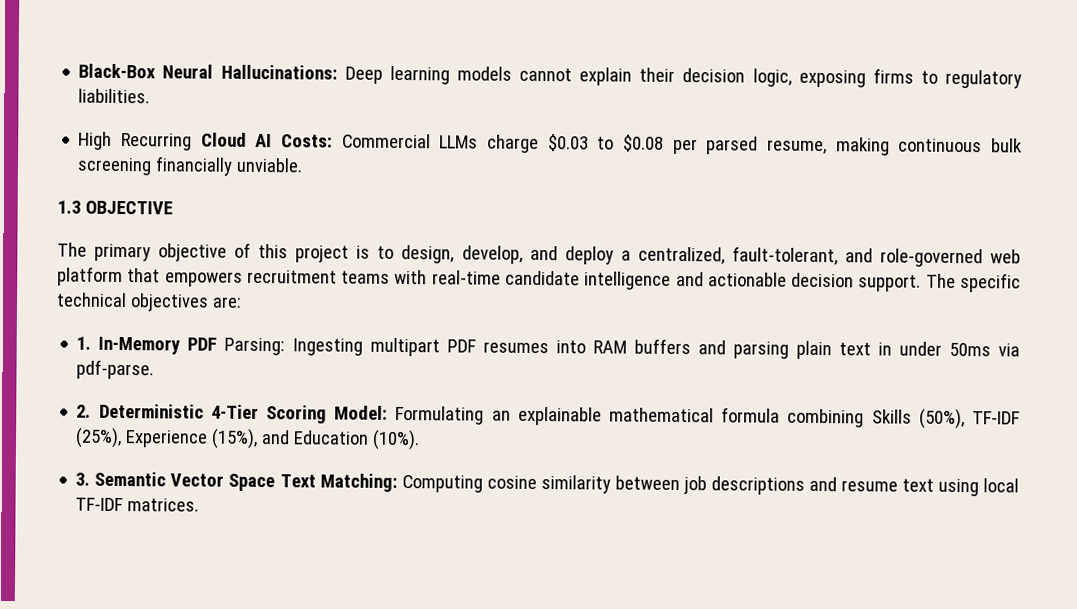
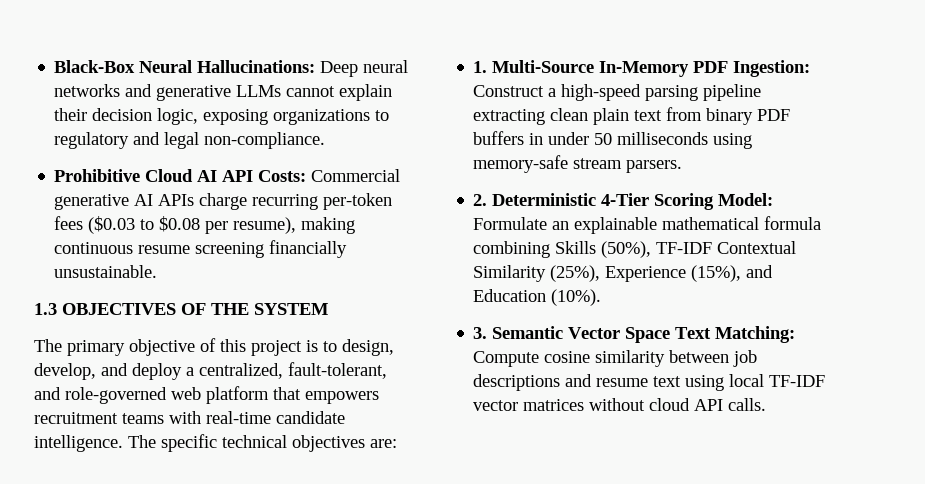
- Black-Box Neural Hallucinations: Deep learning models cannot explain their decision logic, exposing firms to regulatory liabilities.
- High Recurring Cloud AI Costs: Commercial LLMs charge $0.03 to $0.08 per parsed resume, making continuous bulk screening financially unviable.
+ Black-Box Neural Hallucinations: Deep neural networks and generative LLMs cannot explain their decision logic, exposing organizations to regulatory and legal non-compliance.
+ Prohibitive Cloud AI API Costs: Commercial generative AI APIs charge recurring per-token fees ($0.03 to $0.08 per resume), making continuous resume screening financially unsustainable.
- 1.3 OBJECTIVE
+ 1.3 OBJECTIVES OF THE SYSTEM
- The primary objective of this project is to design, develop, and deploy a centralized, fault-tolerant, and role-governed web platform that empowers recruitment teams with real-time candidate intelligence and actionable decision support.
+ The primary objective of this project is to design, develop, and deploy a centralized, fault-tolerant, and role-governed web platform that empowers recruitment teams with real-time candidate intelligence.
- 1. In-Memory PDF Parsing: Ingesting multipart PDF resumes into RAM buffers and parsing plain text in under 50ms via pdf-parse.
+ 1. Multi-Source In-Memory PDF Ingestion: Construct a high-speed parsing pipeline extracting clean plain text from binary PDF buffers in under 50 milliseconds using memory-safe stream parsers.
- 2. Deterministic 4-Tier Scoring Model: Formulating an explainable mathematical formula combining Skills (50%), TF-IDF (25%), Experience (15%), and Education (10%).
+ 2. Deterministic 4-Tier Scoring Model: Formulate an explainable mathematical formula combining Skills (50%), TF-IDF Contextual Similarity (25%), Experience (15%), and Education (10%).
- 3. Semantic Vector Space Text Matching: Computing cosine similarity between job descriptions and resume text using local TF-IDF matrices.
+ 3. Semantic Vector Space Text Matching: Compute cosine similarity between job descriptions and resume text using local TF-IDF vector matrices without cloud API calls.

